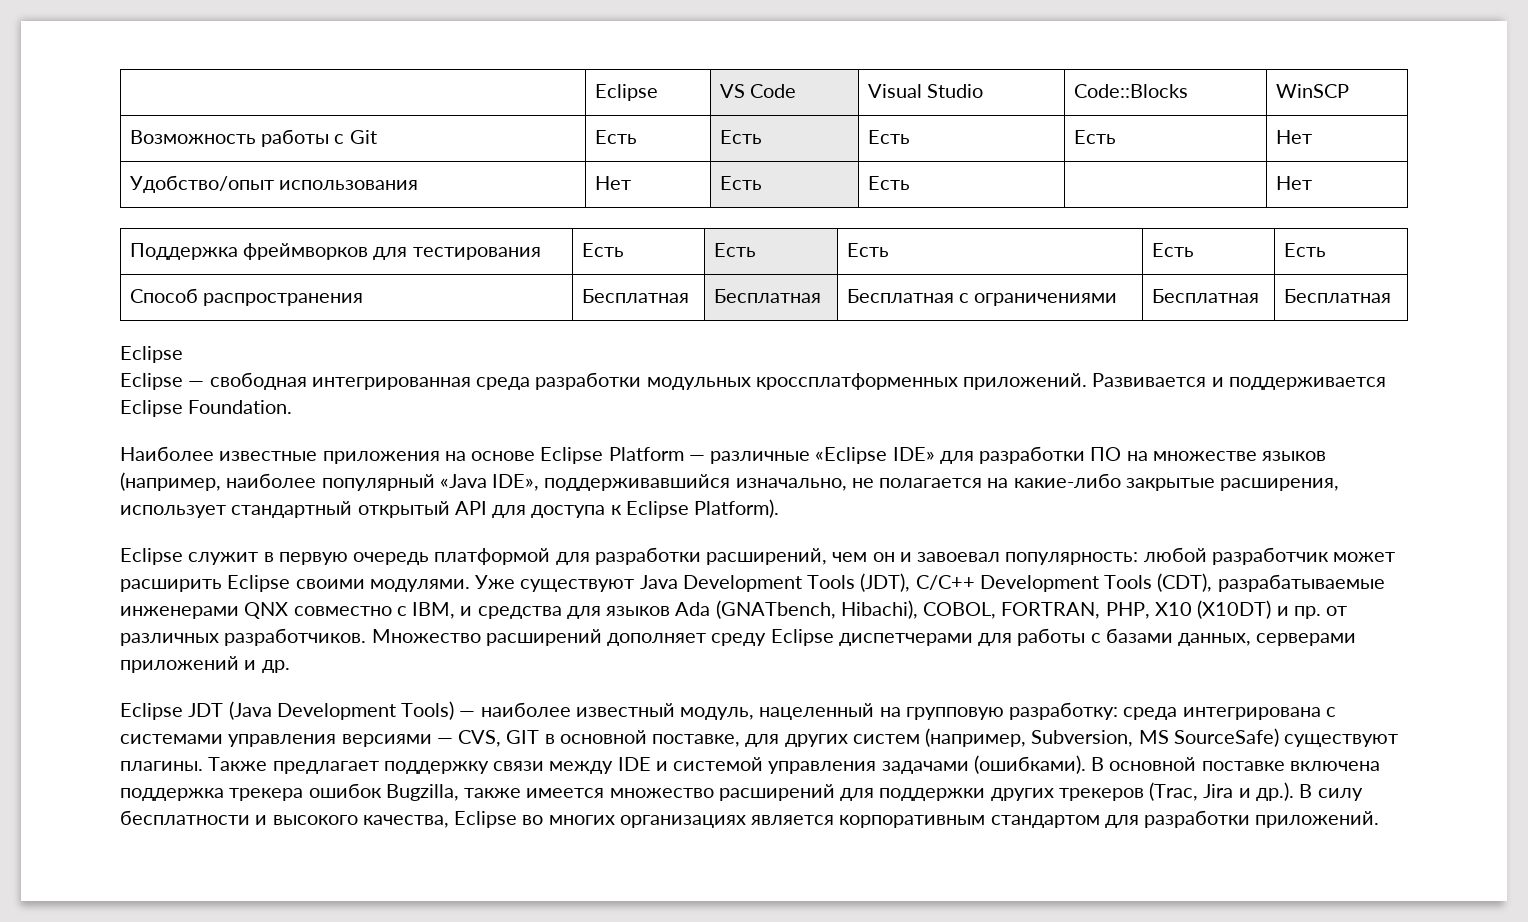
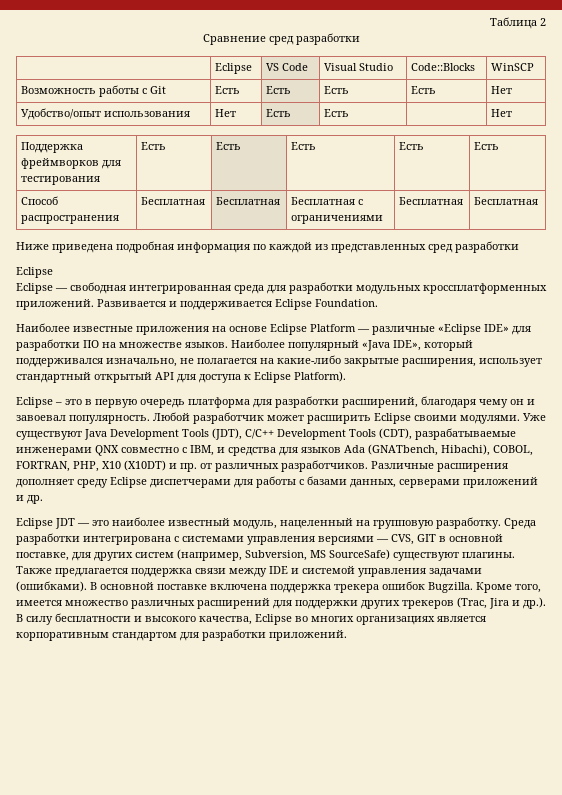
+ Таблица 2
+ Сравнение сред разработки
+ Ниже приведена подробная информация по каждой из представленных сред разработки
- Eclipse — свободная интегрированная среда разработки модульных кроссплатформенных приложений.
+ Eclipse — свободная интегрированная среда для разработки модульных кроссплатформенных приложений.
- Наиболее известные приложения на основе Eclipse Platform — различные «Eclipse IDE» для разработки ПО на множестве языков (например, наиболее популярный «Java IDE», поддерживавшийся изначально, не полагается на какие-либо закрытые расширения, использует стандартный открытый API для доступа к Eclipse Platform).
+ Наиболее известные приложения на основе Eclipse Platform — различные «Eclipse IDE» для разработки ПО на множестве языков. Наиболее популярный «Java IDE», который поддерживался изначально, не полагается на какие-либо закрытые расширения, использует стандартный открытый API для доступа к Eclipse Platform).
- Eclipse служит в первую очередь платформой для разработки расширений, чем он и завоевал популярность: любой разработчик может расширить Eclipse своими модулями.
+ Eclipse – это в первую очередь платформа для разработки расширений, благодаря чему он и завоевал популярность. Любой разработчик может расширить Eclipse своими модулями.
- Множество расширений дополняет среду Eclipse диспетчерами для работы с базами данных, серверами приложений и др.
+ Различные расширения дополняет среду Eclipse диспетчерами для работы с базами данных, серверами приложений и др.
- Eclipse JDT (Java Development Tools) — наиболее известный модуль, нацеленный на групповую разработку: среда интегрирована с системами управления версиями — CVS, GIT в основной поставке, для других систем (например, Subversion, MS SourceSafe) существуют плагины.
+ Eclipse JDT — это наиболее известный модуль, нацеленный на групповую разработку. Среда разработки интегрирована с системами управления версиями — CVS, GIT в основной поставке, для других систем (например, Subversion, MS SourceSafe) существуют плагины.
- Также предлагает поддержку связи между IDE и системой управления задачами (ошибками).
+ Также предлагается поддержка связи между IDE и системой управления задачами (ошибками).
- В основной поставке включена поддержка трекера ошибок Bugzilla, также имеется множество расширений для поддержки других трекеров (Trac, Jira и др.). В силу бесплатности и высокого качества, Eclipse во многих организациях является корпоративным стандартом для разработки приложений.
+ В основной поставке включена поддержка трекера ошибок Bugzilla. Кроме того, имеется множество различных расширений для поддержки других трекеров (Trac, Jira и др.). В силу бесплатности и высокого качества, Eclipse во многих организациях является корпоративным стандартом для разработки приложений.

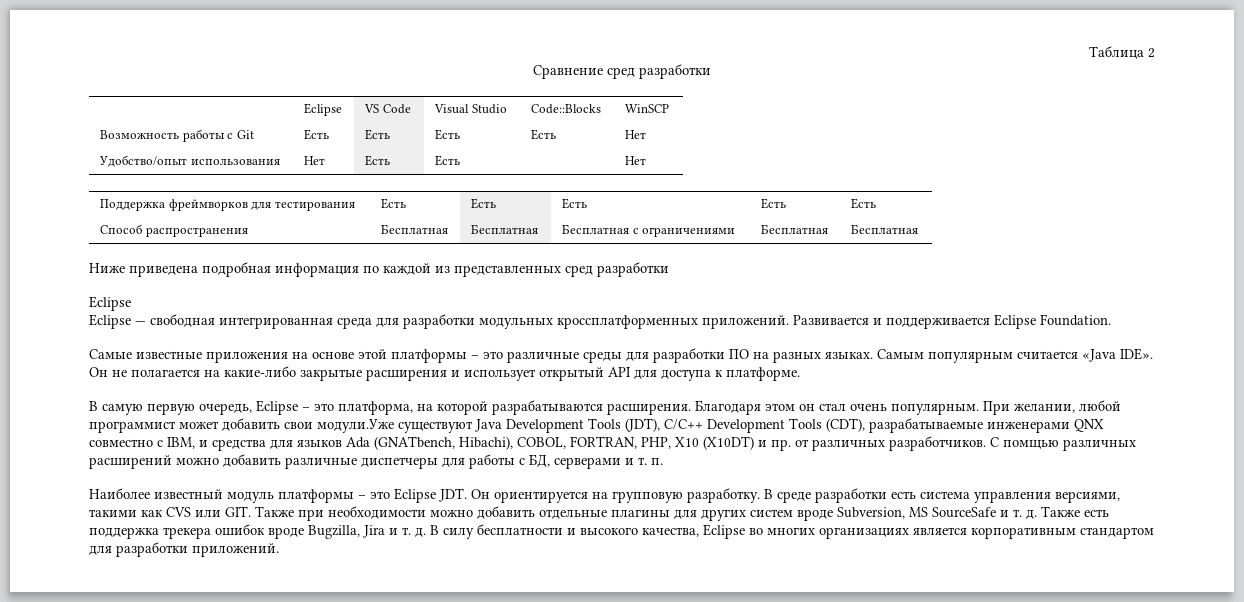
- Наиболее известные приложения на основе Eclipse Platform — различные «Eclipse IDE» для разработки ПО на множестве языков. Наиболее популярный «Java IDE», который поддерживался изначально, не полагается на какие-либо закрытые расширения, использует стандартный открытый API для доступа к Eclipse Platform).
- Eclipse – это в первую очередь платформа для разработки расширений, благодаря чему он и завоевал популярность. Любой разработчик может расширить Eclipse своими модулями. Уже существуют Java Development Tools (JDT), C/C++ Development Tools (CDT), разрабатываемые инженерами QNX совместно с IBM, и средства для языков Ada (GNATbench, Hibachi), COBOL, FORTRAN, PHP, X10 (X10DT) и пр. от различных разработчиков.
+ Самые известные приложения на основе этой платформы – это различные среды для разработки ПО на разных языках. Самым популярным считается «Java IDE». Он не полагается на какие-либо закрытые расширения и использует открытый API для доступа к платформе.
+ В самую первую очередь, Eclipse – это платформа, на которой разрабатываются расширения. Благодаря этом он стал очень популярным. При желании, любой программист может добавить свои модули.Уже существуют Java Development Tools (JDT), C/C++ Development Tools (CDT), разрабатываемые инженерами QNX совместно с IBM, и средства для языков Ada (GNATbench, Hibachi), COBOL, FORTRAN, PHP, X10 (X10DT) и пр. от различных разработчиков.
- Различные расширения дополняет среду Eclipse диспетчерами для работы с базами данных, серверами приложений и др.
- Eclipse JDT — это наиболее известный модуль, нацеленный на групповую разработку. Среда разработки интегрирована с системами управления версиями — CVS, GIT в основной поставке, для других систем (например, Subversion, MS SourceSafe) существуют плагины. Также предлагается поддержка связи между IDE и системой управления задачами (ошибками). В основной поставке включена поддержка трекера ошибок Bugzilla. Кроме того, имеется множество различных расширений для поддержки других трекеров (Trac, Jira и др.). В силу бесплатности и высокого качества, Eclipse во многих организациях является корпоративным стандартом для разработки приложений.
+ С помщью различных расширений можно добавить различные диспетчеры для работы с БД, серверами и т. п.
+ Наиболее известный модуль платформы – это Eclipse JDT. Он ориентируется на групповую разработку. В среде разработки есть система управления версиями, такими как CVS или GIT. Также при необходимости можно добавить отдельные плагины для других систем вроде Subversion, MS SourceSafe и т. д. Также есть поддержка трекера ошибок вроде Bugzilla, Jira и т. д. В силу бесплатности и высокого качества, Eclipse во многих организациях является корпоративным стандартом для разработки приложений.

